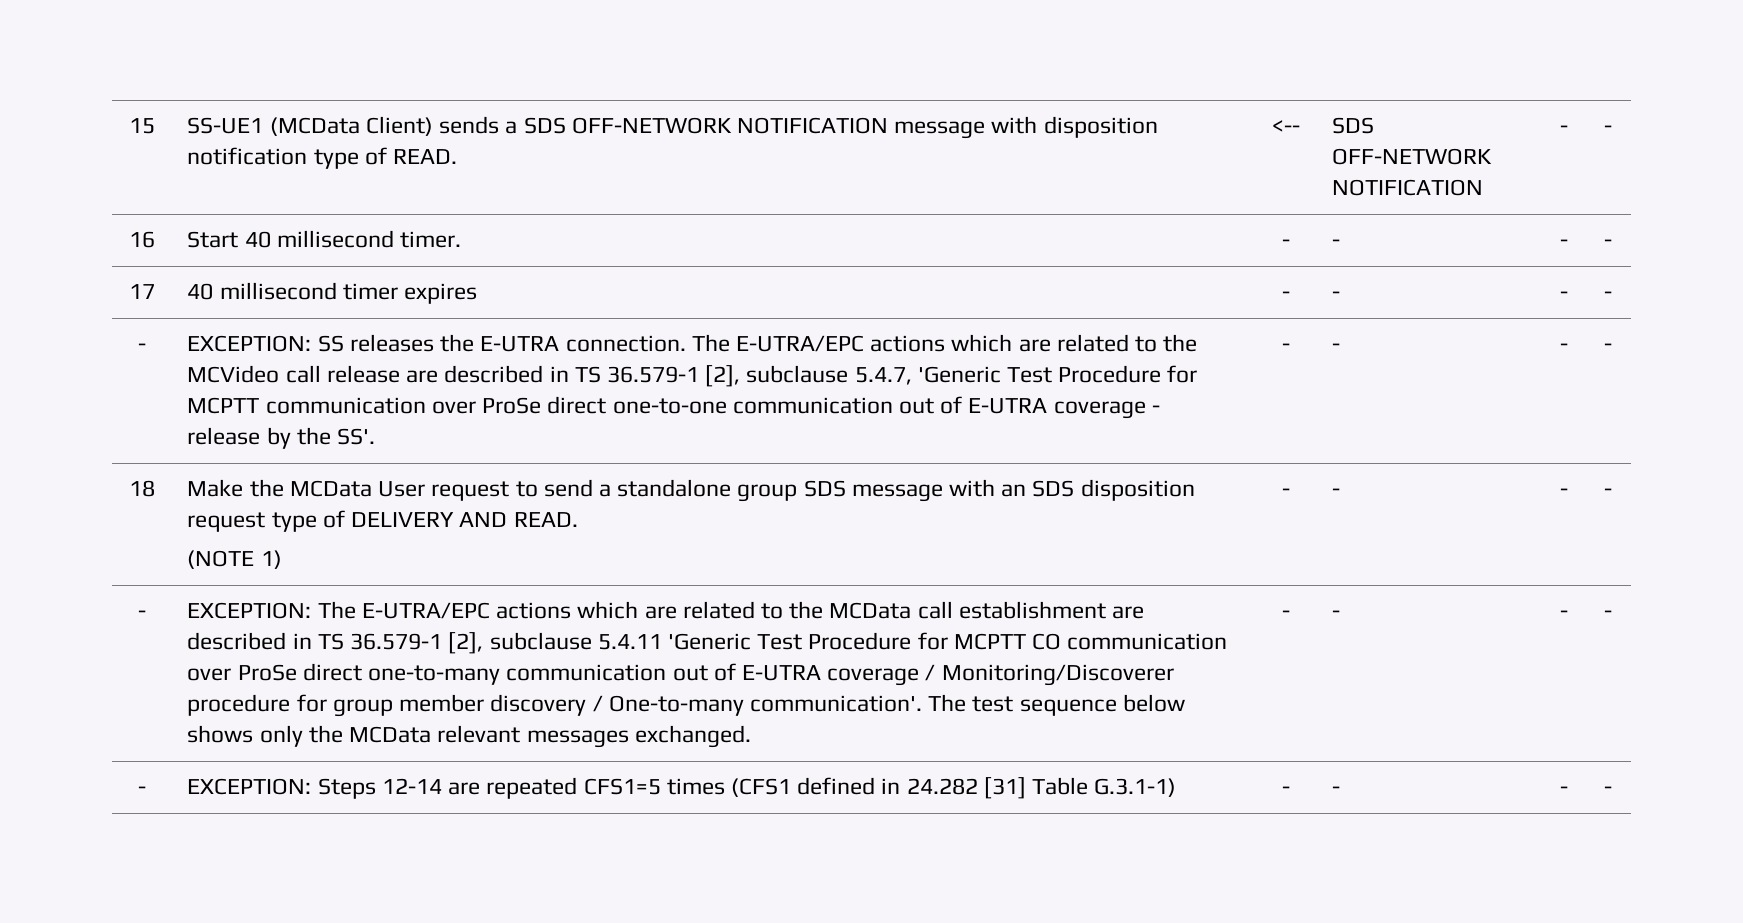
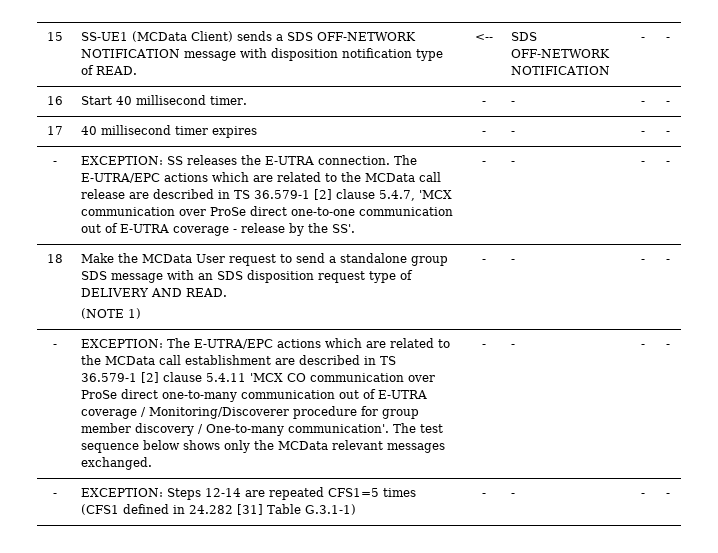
- The E-UTRA/EPC actions which are related to the MCVideo call release are described in TS 36.579-1 [2], subclause 5.4.7, 'Generic Test Procedure for MCPTT communication over ProSe direct one-to-one communication out of E-UTRA coverage - release by the SS'.
+ The E-UTRA/EPC actions which are related to the MCData call release are described in TS 36.579-1 [2] clause 5.4.7, 'MCX communication over ProSe direct one-to-one communication out of E-UTRA coverage - release by the SS'.
- EXCEPTION: The E-UTRA/EPC actions which are related to the MCData call establishment are described in TS 36.579-1 [2], subclause 5.4.11 'Generic Test Procedure for MCPTT CO communication over ProSe direct one-to-many communication out of E-UTRA coverage / Monitoring/Discoverer procedure for group member discovery / One-to-many communication'.
+ EXCEPTION: The E-UTRA/EPC actions which are related to the MCData call establishment are described in TS 36.579-1 [2] clause 5.4.11 'MCX CO communication over ProSe direct one-to-many communication out of E-UTRA coverage / Monitoring/Discoverer procedure for group member discovery / One-to-many communication'.

